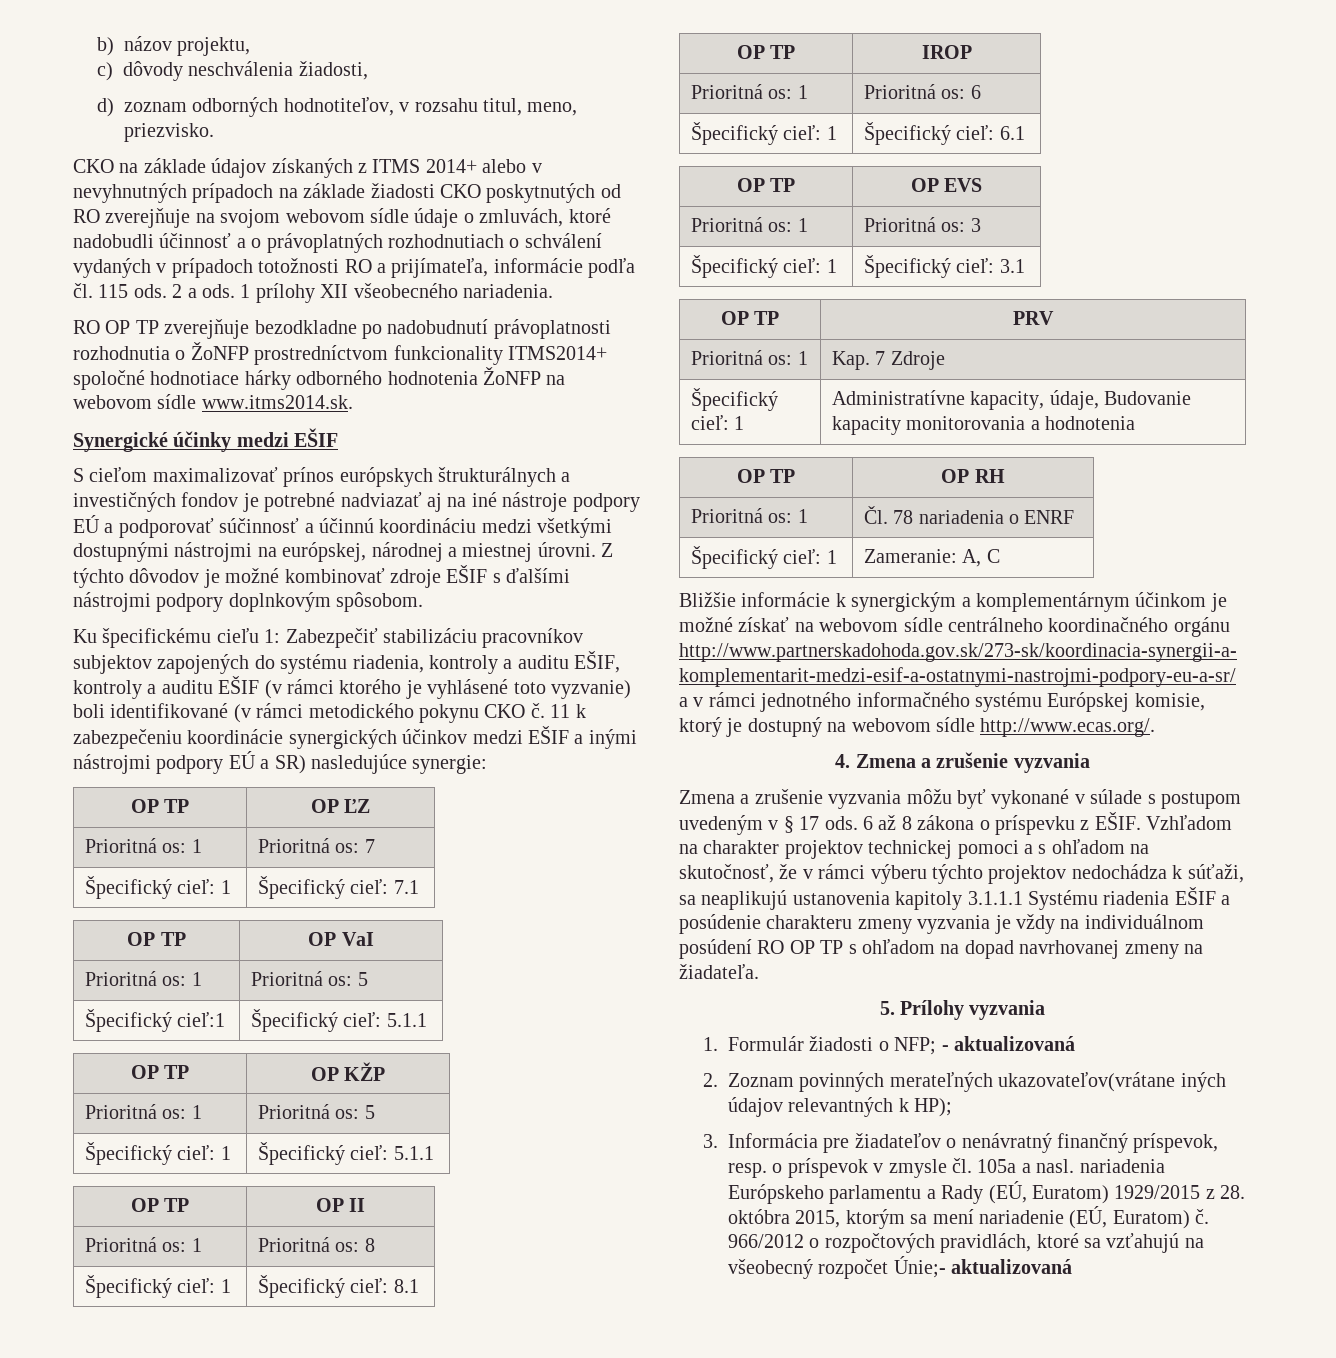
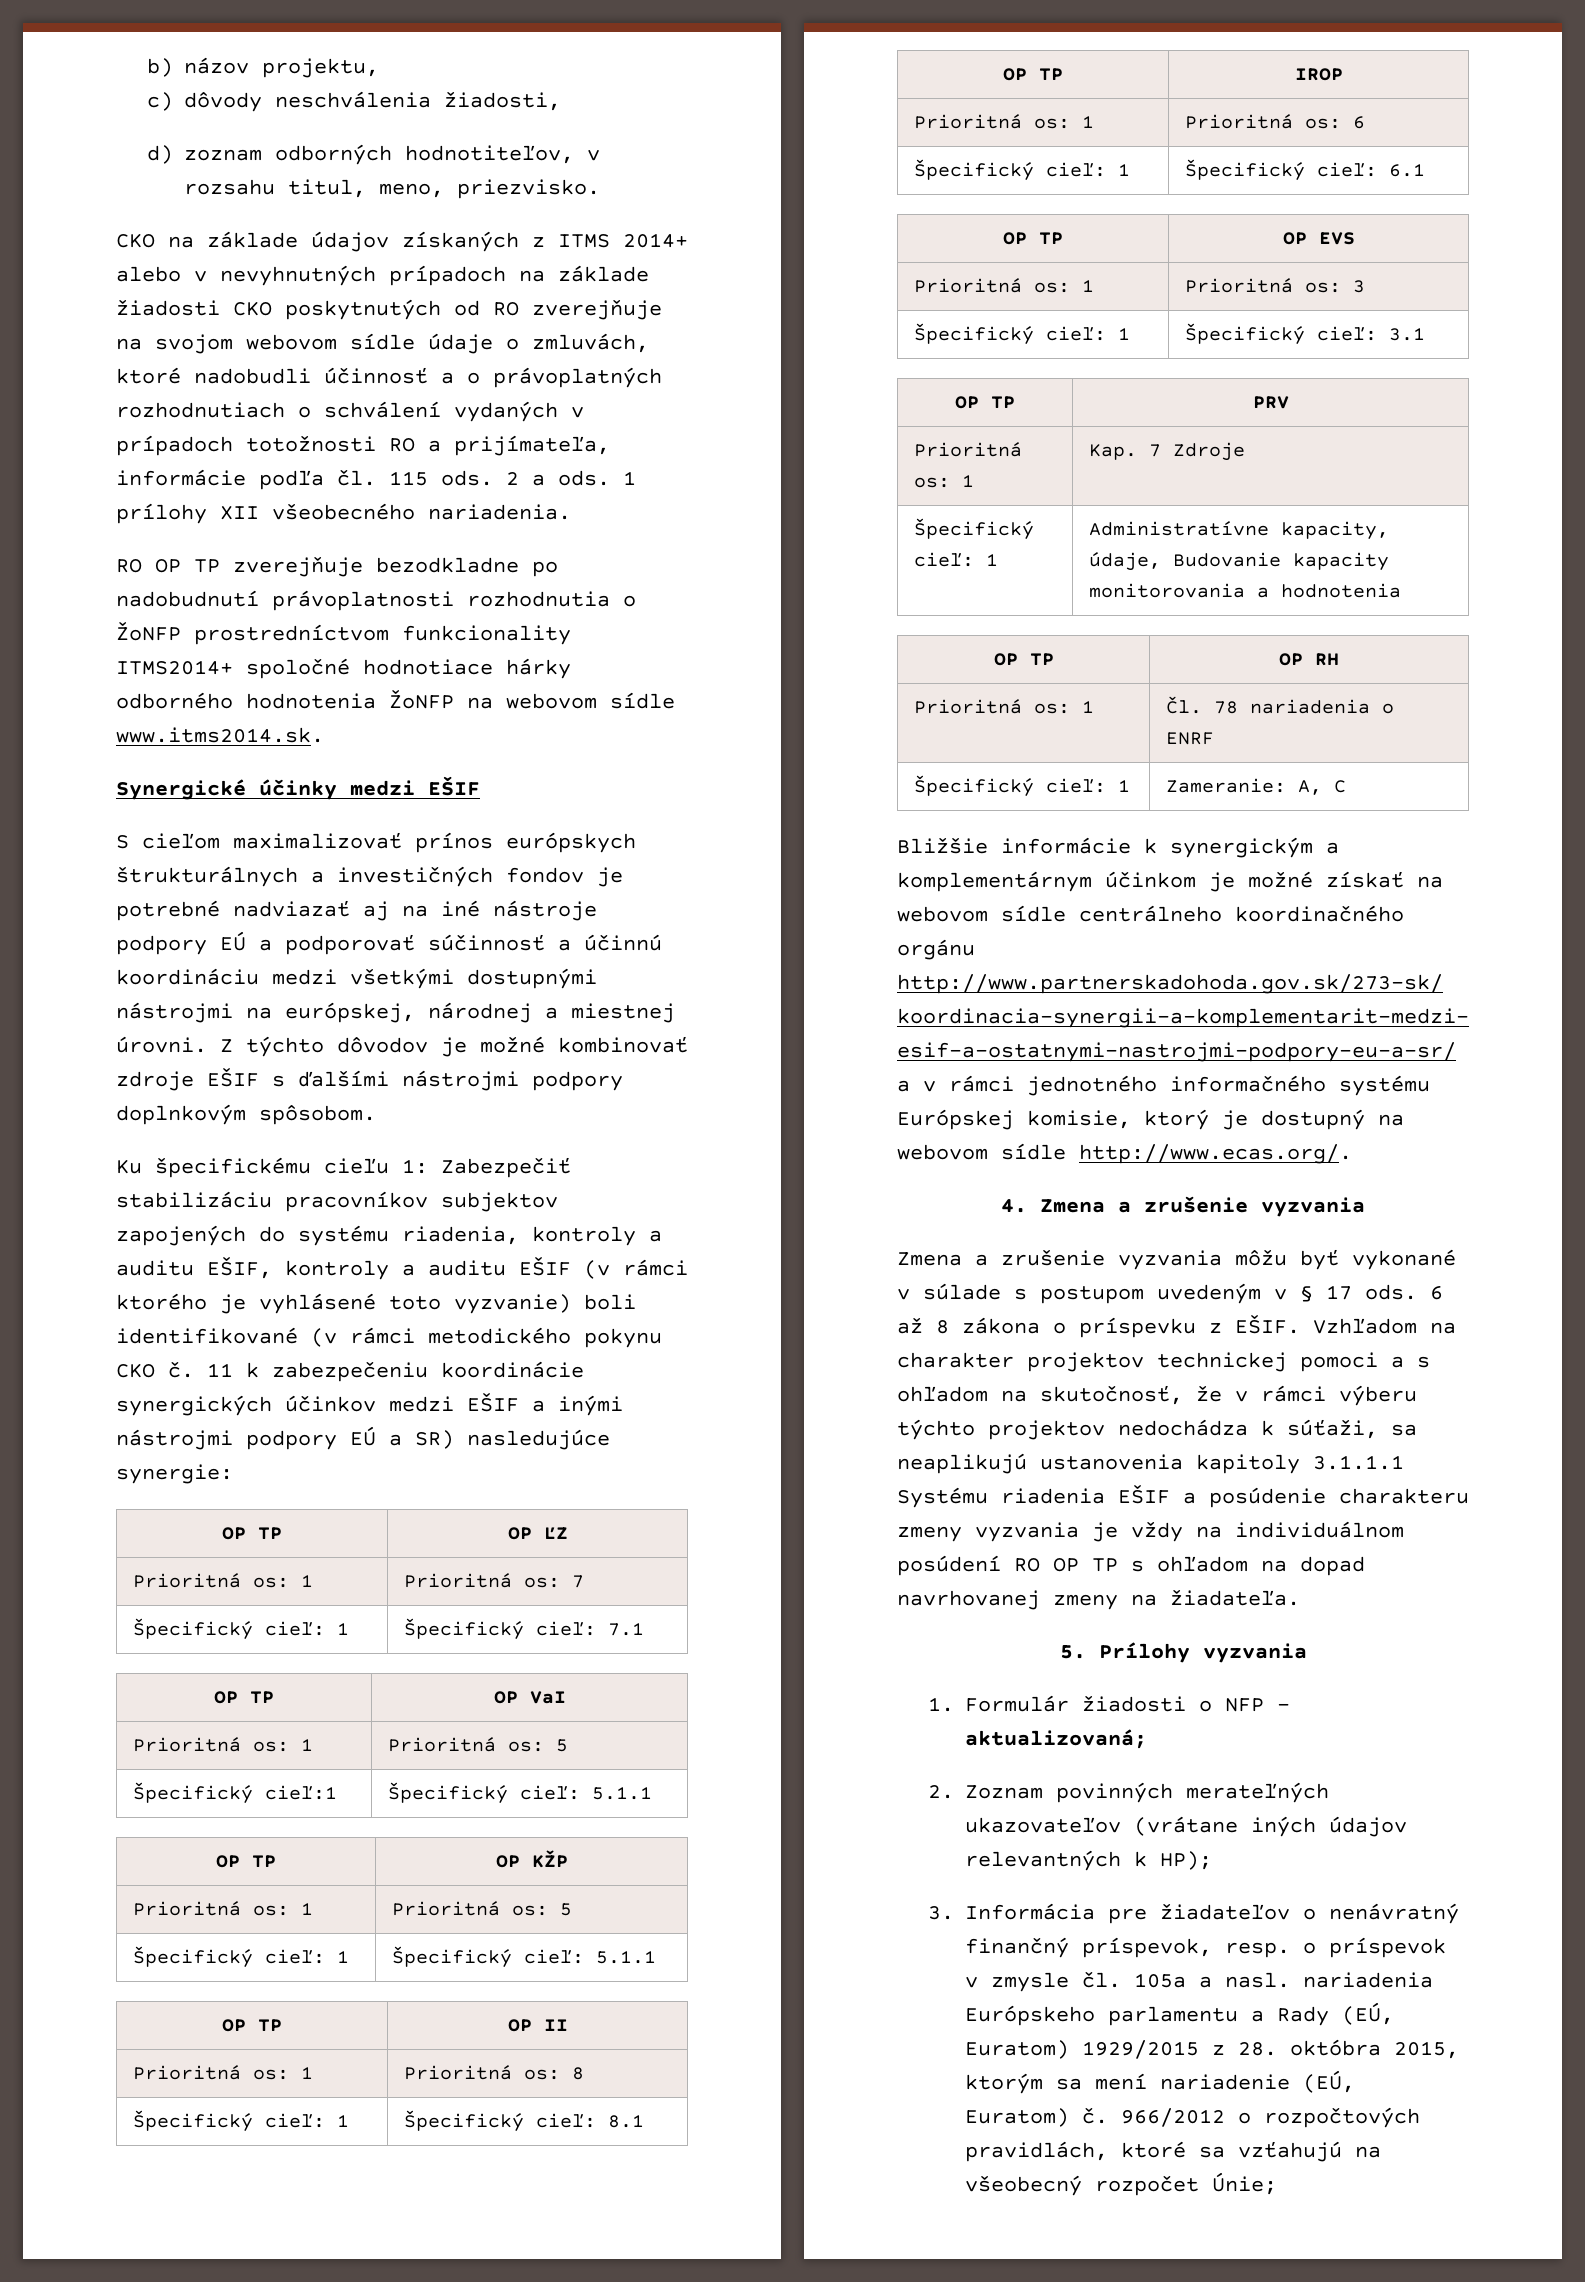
- 1. Formulár žiadosti o NFP; - aktualizovaná
+ 1. Formulár žiadosti o NFP - aktualizovaná;
- 2. Zoznam povinných merateľných ukazovateľov(vrátane iných údajov relevantných k HP);
+ 2. Zoznam povinných merateľných ukazovateľov (vrátane iných údajov relevantných k HP);
- 966/2012 o rozpočtových pravidlách, ktoré sa vzťahujú na všeobecný rozpočet Únie;- aktualizovaná
+ 966/2012 o rozpočtových pravidlách, ktoré sa vzťahujú na všeobecný rozpočet Únie;

